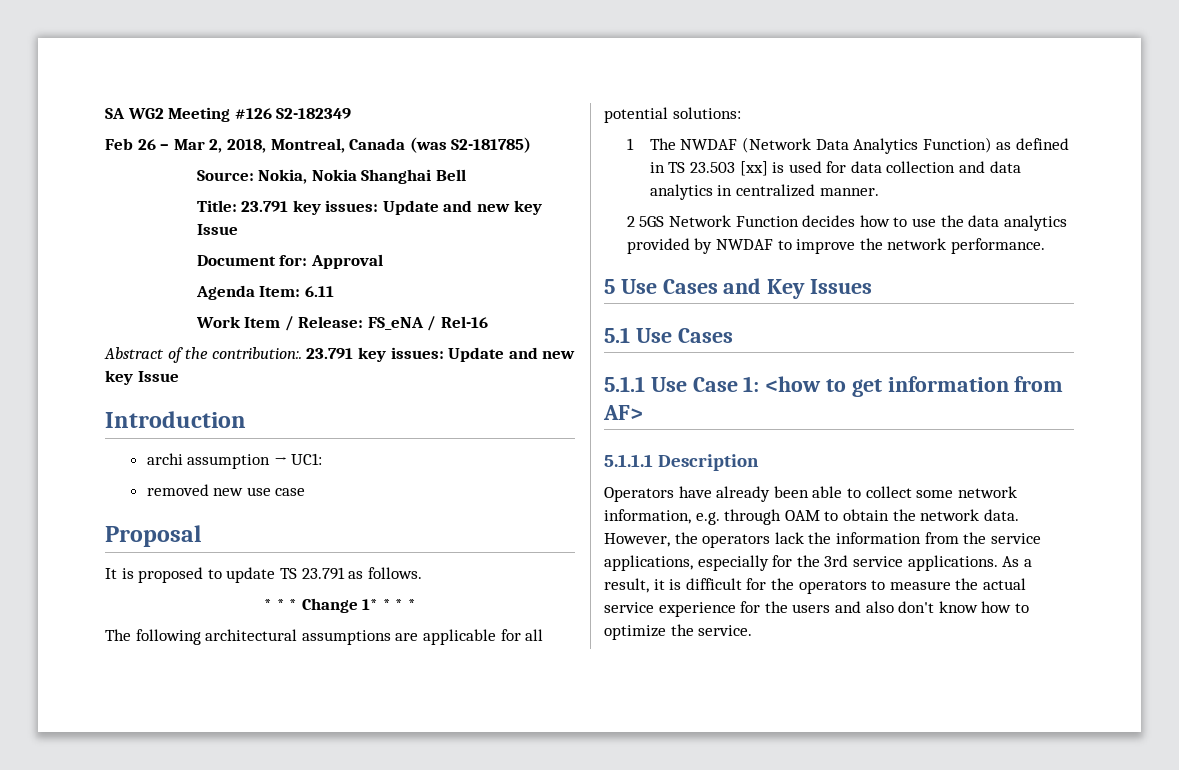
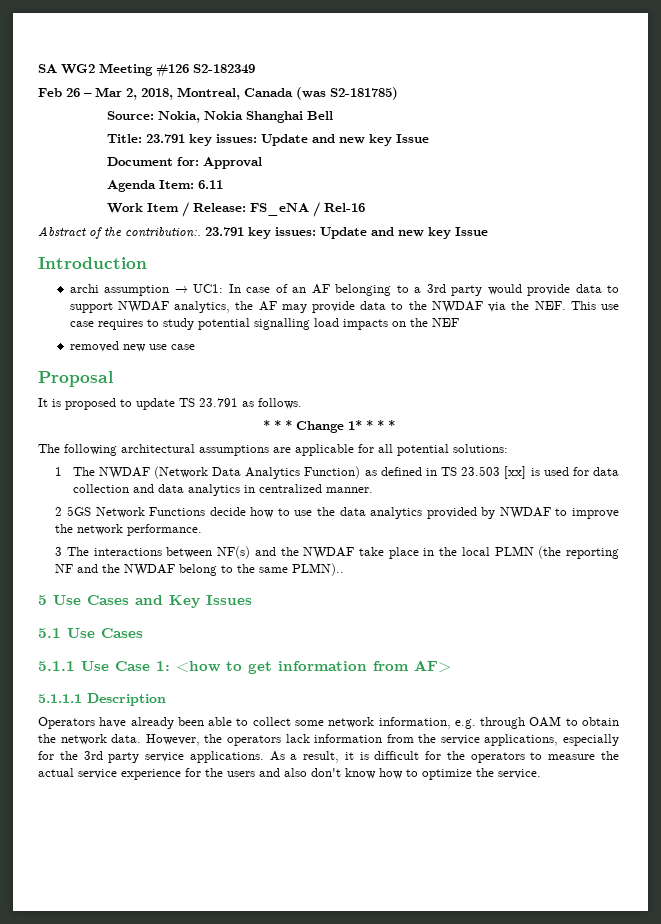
- archi assumption → UC1:
+ archi assumption → UC1: In case of an AF belonging to a 3rd party would provide data to support NWDAF analytics, the AF may provide data to the NWDAF via the NEF. This use case requires to study potential signalling load impacts on the NEF
- 2 5GS Network Function decides how to use the data analytics provided by NWDAF to improve the network performance.
+ 2 5GS Network Functions decide how to use the data analytics provided by NWDAF to improve the network performance.
+ 3 The interactions between NF(s) and the NWDAF take place in the local PLMN (the reporting NF and the NWDAF belong to the same PLMN)..
- However, the operators lack the information from the service applications, especially for the 3rd service applications.
+ However, the operators lack information from the service applications, especially for the 3rd party service applications.

